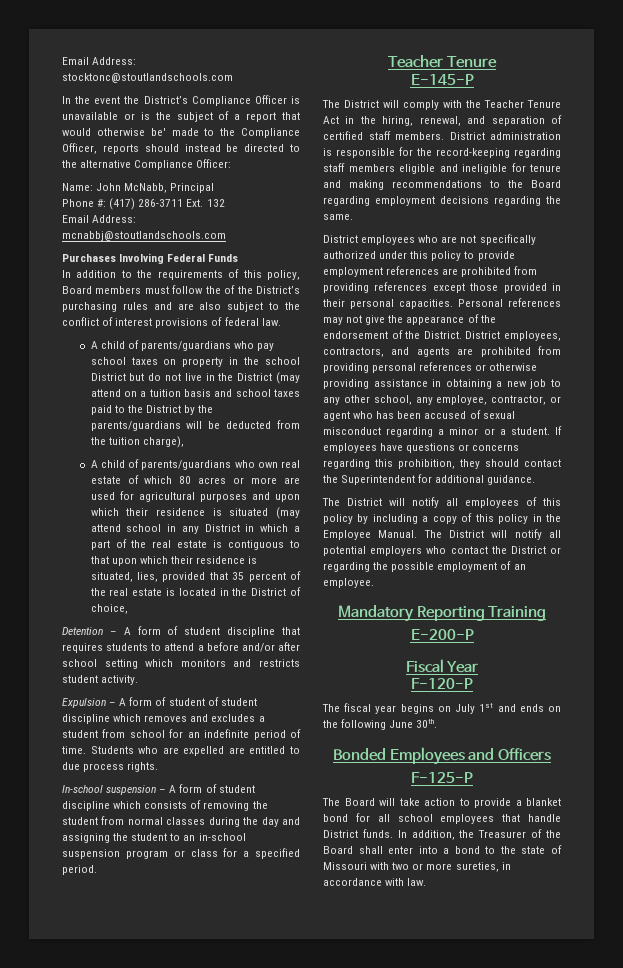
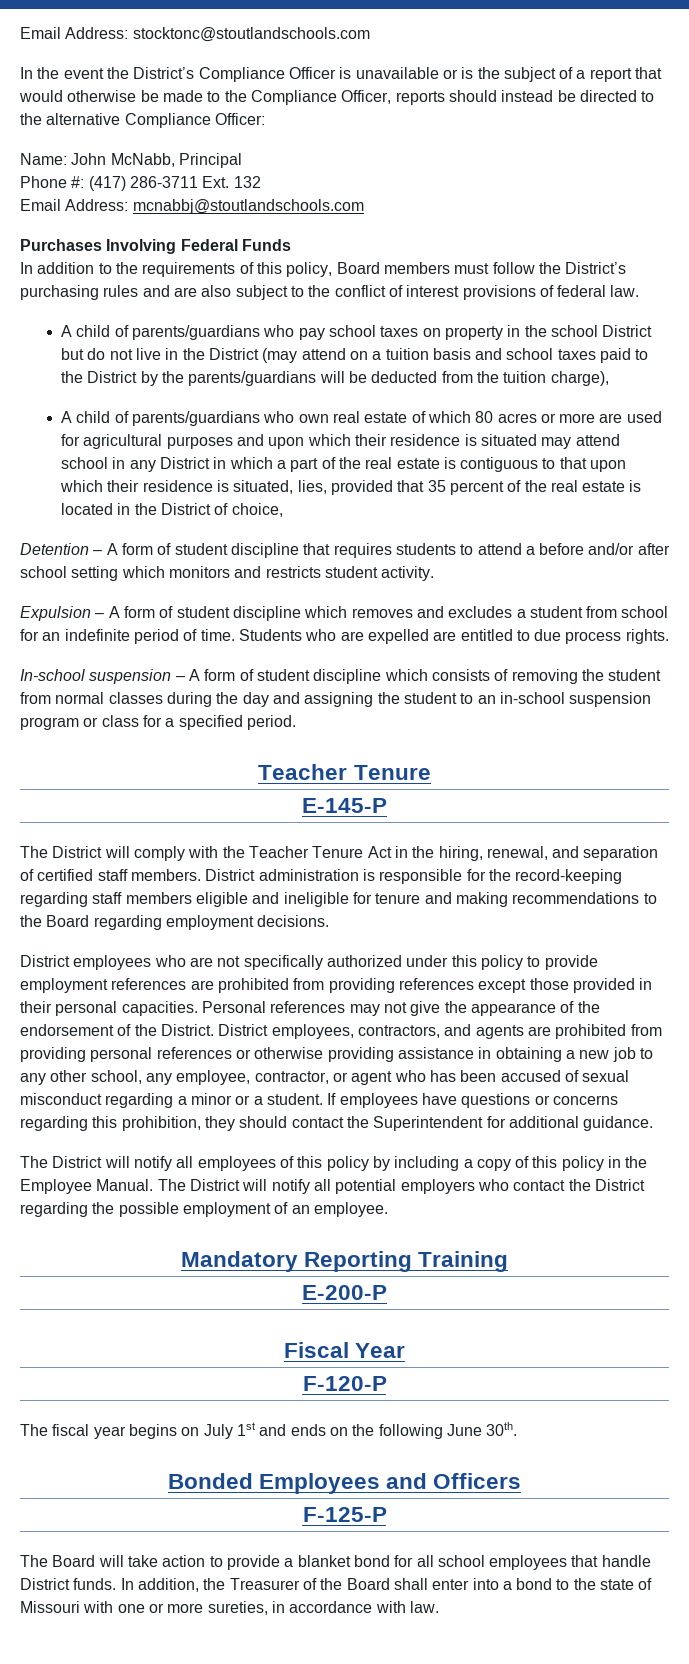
- In the event the District’s Compliance Officer is unavailable or is the subject of a report that would otherwise be' made to the Compliance Officer, reports should instead be directed to the alternative Compliance Officer:
+ In the event the District’s Compliance Officer is unavailable or is the subject of a report that would otherwise be made to the Compliance Officer, reports should instead be directed to the alternative Compliance Officer:
- In addition to the requirements of this policy, Board members must follow the of the District’s purchasing rules and are also subject to the conflict of interest provisions of federal law.
+ In addition to the requirements of this policy, Board members must follow the District’s purchasing rules and are also subject to the conflict of interest provisions of federal law.
- A child of parents/guardians who own real estate of which 80 acres or more are used for agricultural purposes and upon which their residence is situated (may attend school in any District in which a part of the real estate is contiguous to that upon which their residence is situated, lies, provided that 35 percent of the real estate is located in the District of choice,
+ A child of parents/guardians who own real estate of which 80 acres or more are used for agricultural purposes and upon which their residence is situated may attend school in any District in which a part of the real estate is contiguous to that upon which their residence is situated, lies, provided that 35 percent of the real estate is located in the District of choice,
- Expulsion – A form of student of student discipline which removes and excludes a student from school for an indefinite period of time.
+ Expulsion – A form of student discipline which removes and excludes a student from school for an indefinite period of time.
- District administration is responsible for the record-keeping regarding staff members eligible and ineligible for tenure and making recommendations to the Board regarding employment decisions regarding the same.
+ District administration is responsible for the record-keeping regarding staff members eligible and ineligible for tenure and making recommendations to the Board regarding employment decisions.
- The District will notify all potential employers who contact the District or regarding the possible employment of an employee.
+ The District will notify all potential employers who contact the District regarding the possible employment of an employee.
- In addition, the Treasurer of the Board shall enter into a bond to the state of Missouri with two or more sureties, in accordance with law.
+ In addition, the Treasurer of the Board shall enter into a bond to the state of Missouri with one or more sureties, in accordance with law.

